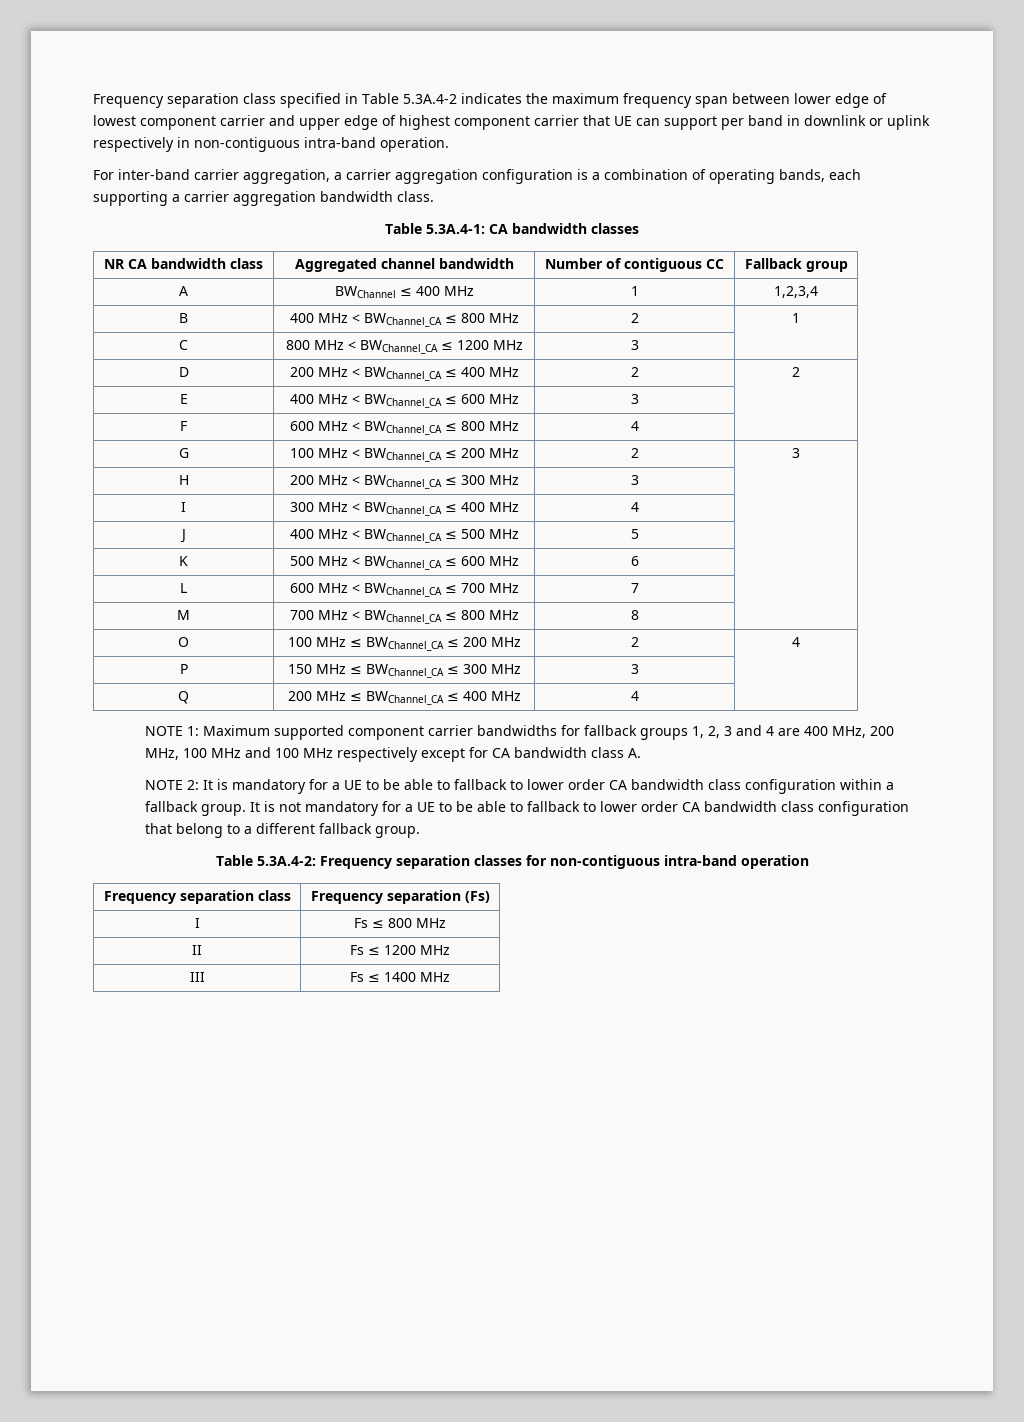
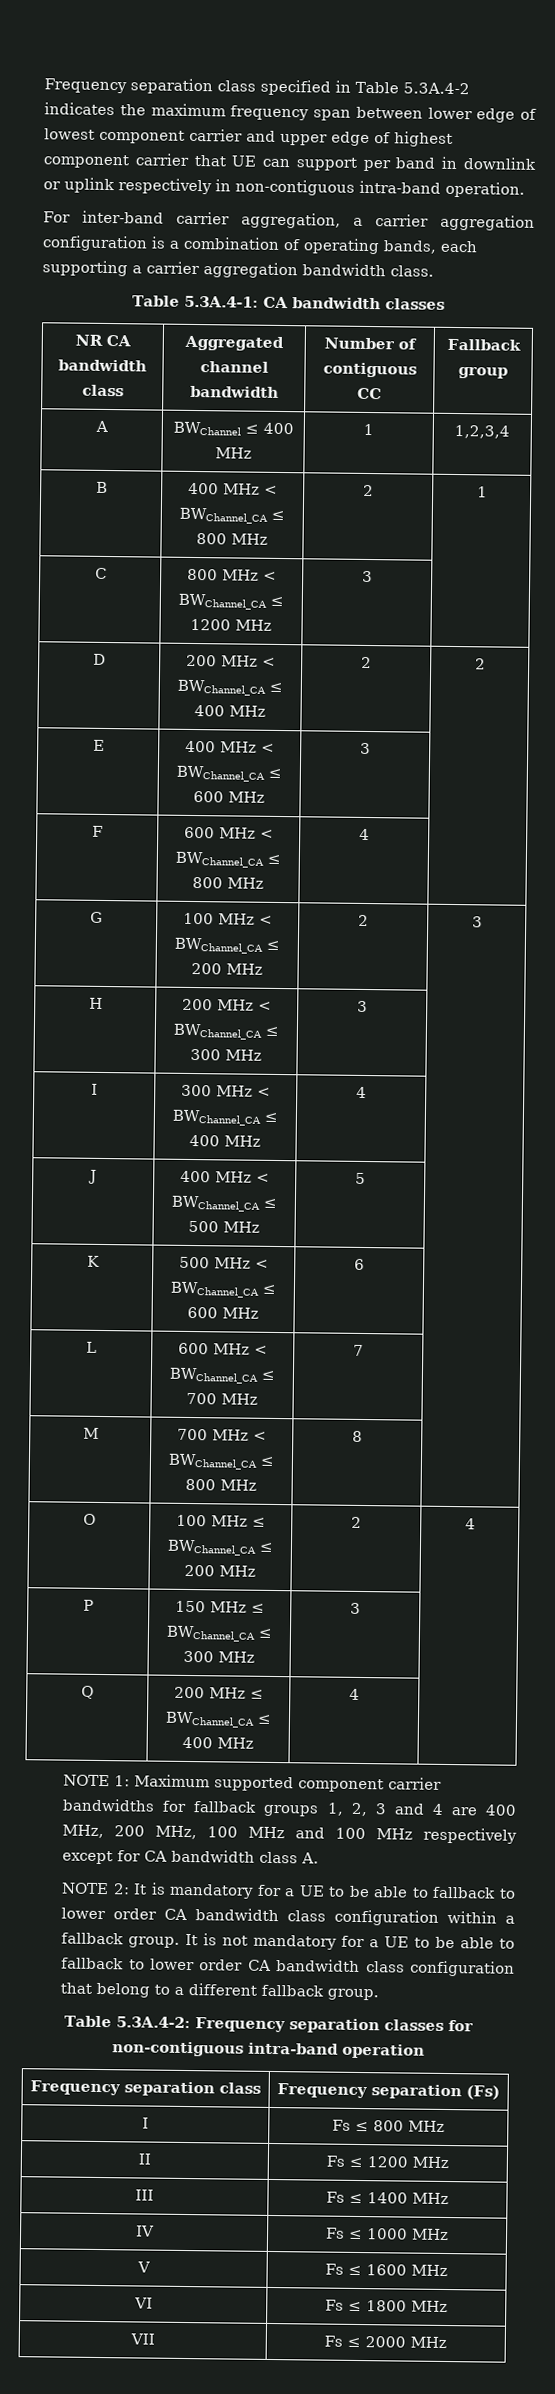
+ IV | Fs ≤ 1000 MHz
+ V | Fs ≤ 1600 MHz
+ VI | Fs ≤ 1800 MHz
+ VII | Fs ≤ 2000 MHz

